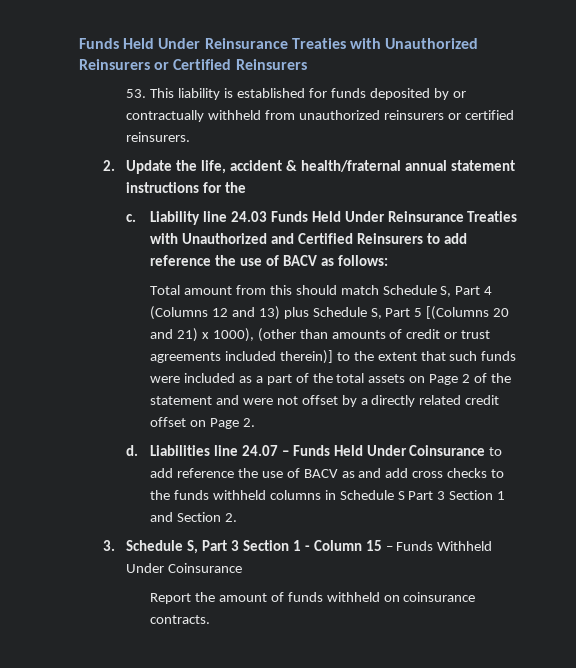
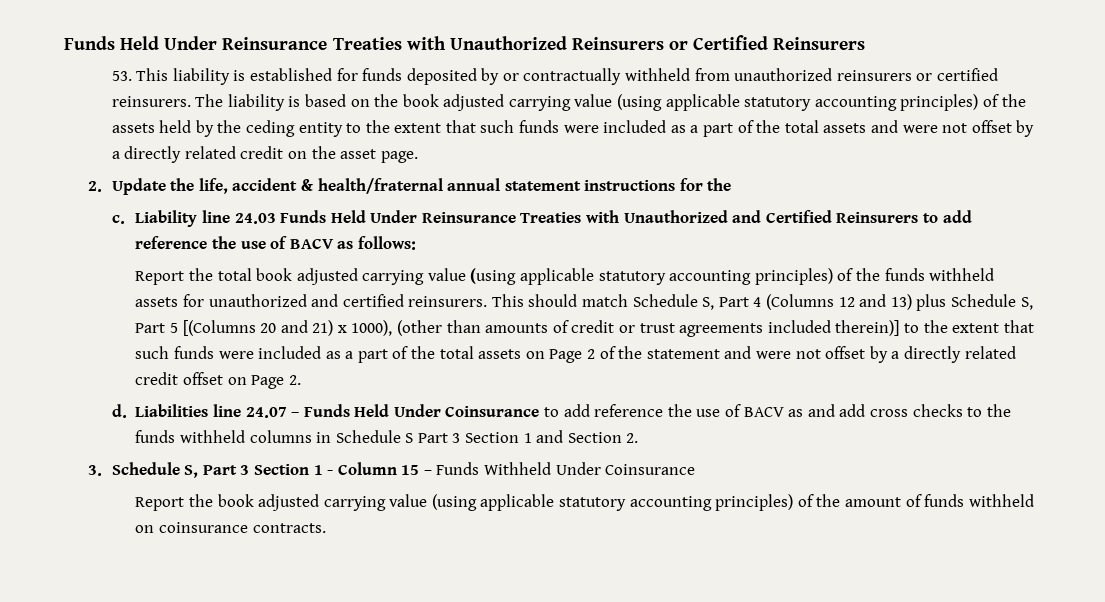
+ The liability is based on the book adjusted carrying value (using applicable statutory accounting principles) of the assets held by the ceding entity to the extent that such funds were included as a part of the total assets and were not offset by a directly related credit on the asset page.
- Total amount from this should match Schedule S, Part 4 (Columns 12 and 13) plus Schedule S, Part 5 [(Columns 20 and 21) x 1000), (other than amounts of credit or trust agreements included therein)] to the extent that such funds were included as a part of the total assets on Page 2 of the statement and were not offset by a directly related credit offset on Page 2.
+ Report the total book adjusted carrying value (using applicable statutory accounting principles) of the funds withheld assets for unauthorized and certified reinsurers. This should match Schedule S, Part 4 (Columns 12 and 13) plus Schedule S, Part 5 [(Columns 20 and 21) x 1000), (other than amounts of credit or trust agreements included therein)] to the extent that such funds were included as a part of the total assets on Page 2 of the statement and were not offset by a directly related credit offset on Page 2.
- Report the amount of funds withheld on coinsurance contracts.
+ Report the book adjusted carrying value (using applicable statutory accounting principles) of the amount of funds withheld on coinsurance contracts.

